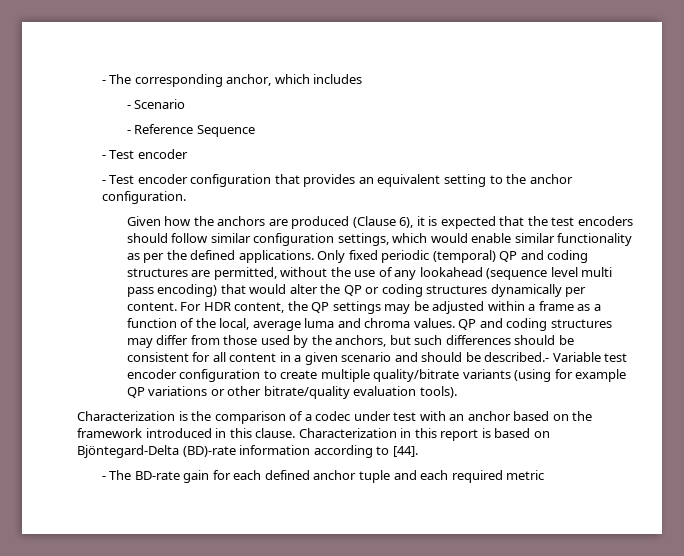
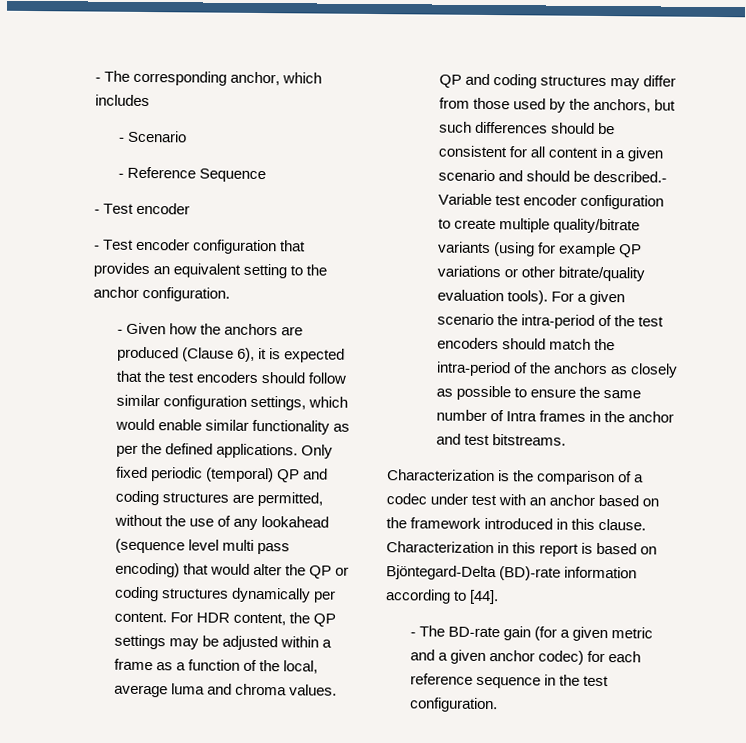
- Given how the anchors are produced (Clause 6), it is expected that the test encoders should follow similar configuration settings, which would enable similar functionality as per the defined applications.
+ - Given how the anchors are produced (Clause 6), it is expected that the test encoders should follow similar configuration settings, which would enable similar functionality as per the defined applications.
+ For a given scenario the intra-period of the test encoders should match the intra-period of the anchors as closely as possible to ensure the same number of Intra frames in the anchor and test bitstreams.
- - The BD-rate gain for each defined anchor tuple and each required metric
+ - The BD-rate gain (for a given metric and a given anchor codec) for each reference sequence in the test configuration.

